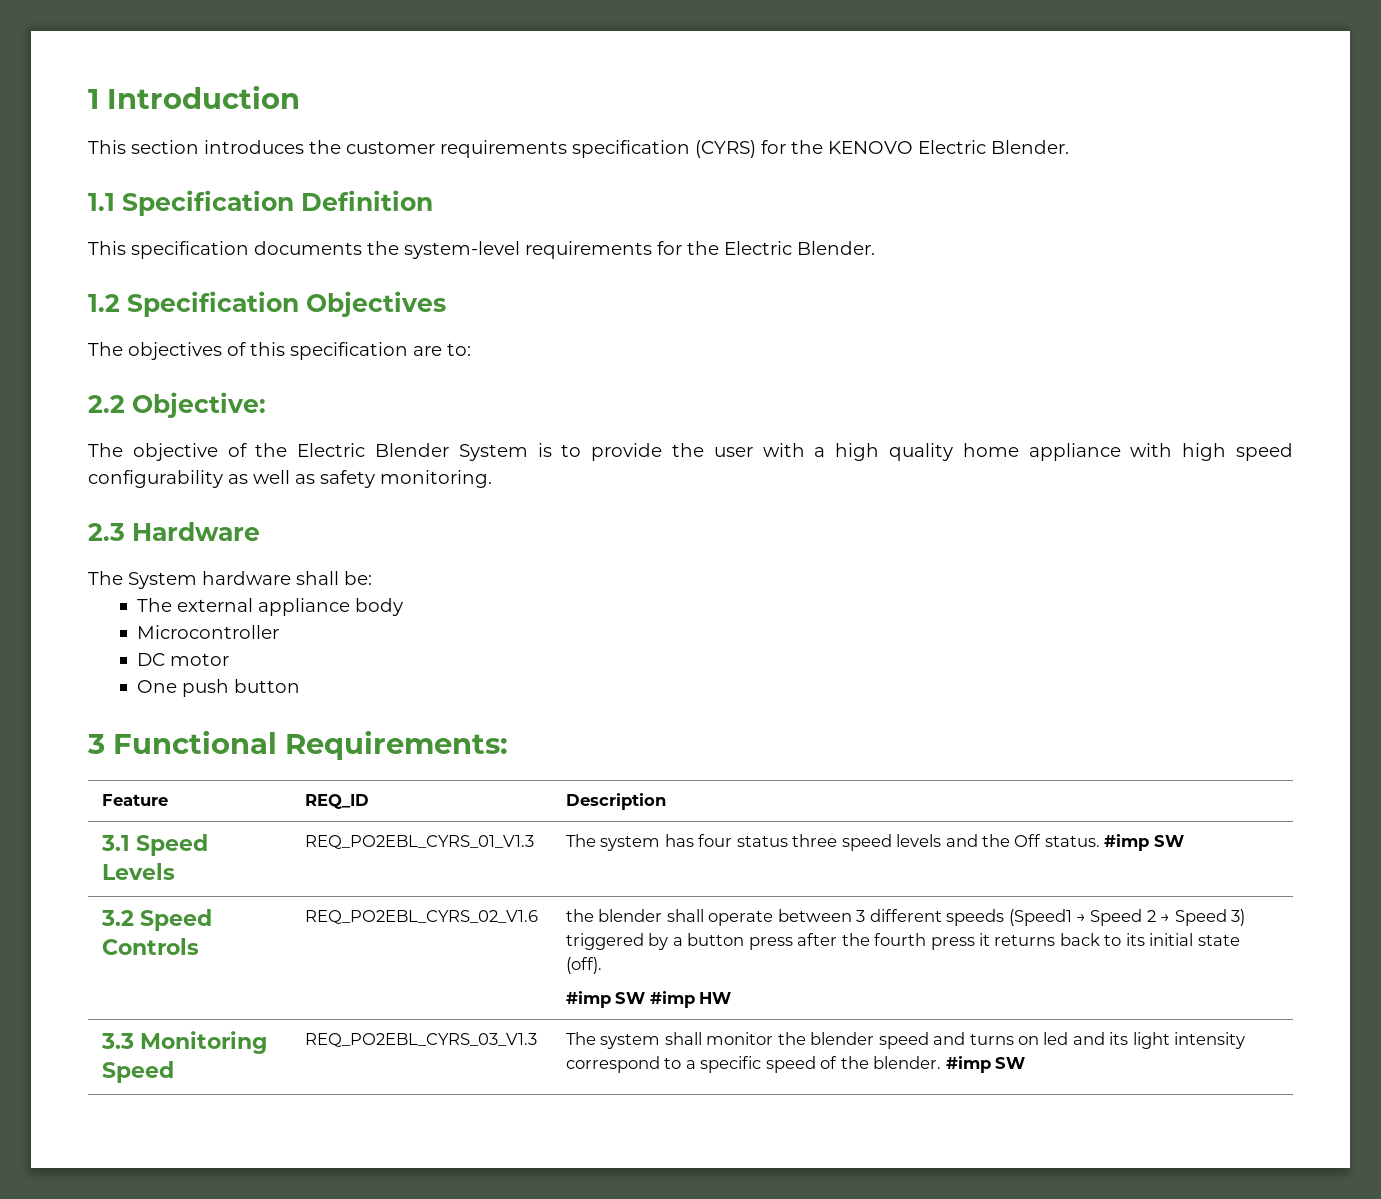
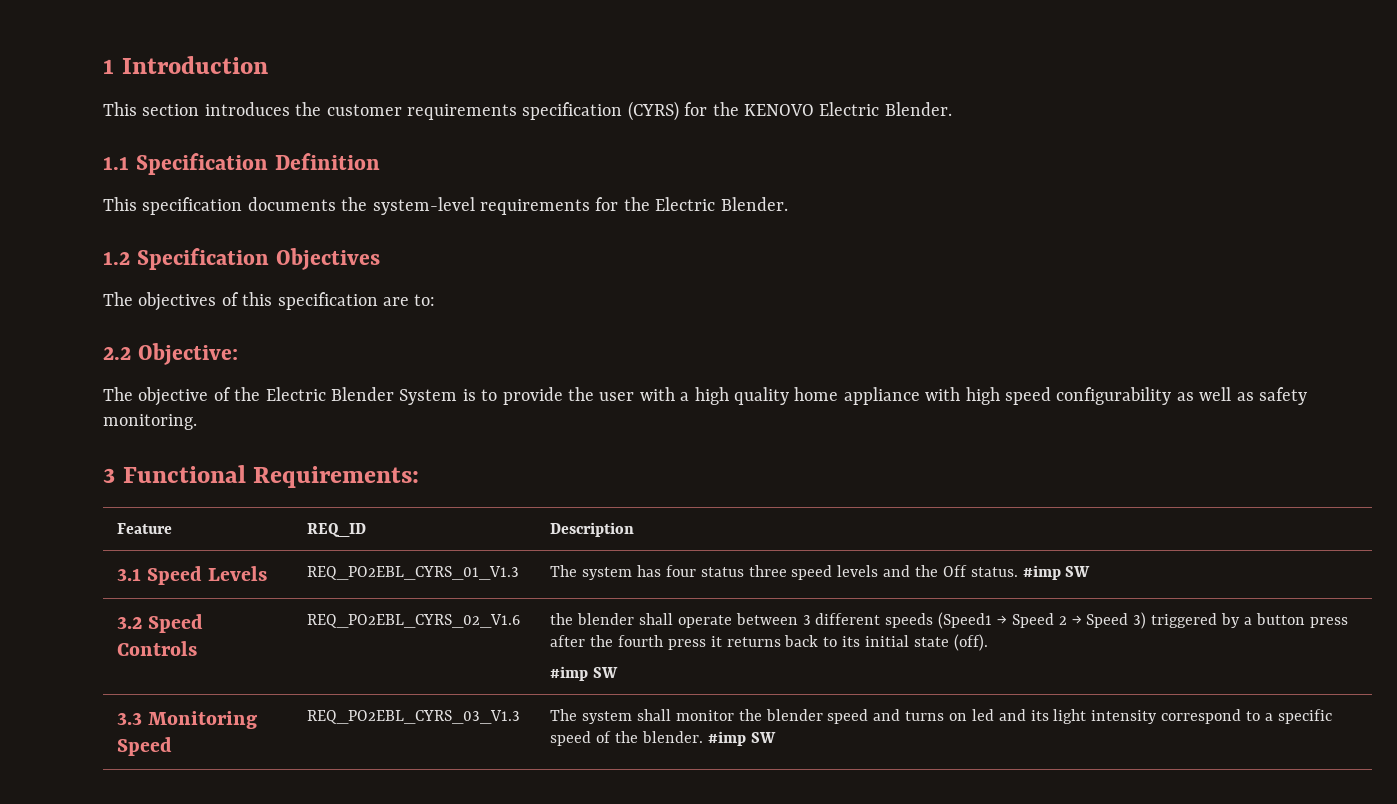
- 2.3 Hardware
- The System hardware shall be:
- The external appliance body
- Microcontroller
- DC motor
- One push button
  3.2 Speed Controls | REQ_PO2EBL_CYRS_02_V1.6 | the blender shall operate between 3 different speeds (Speed1 → Speed 2 → Speed 3) triggered by a button press after the fourth press it returns back to its initial state (off).
- #imp SW #imp HW
+ #imp SW

